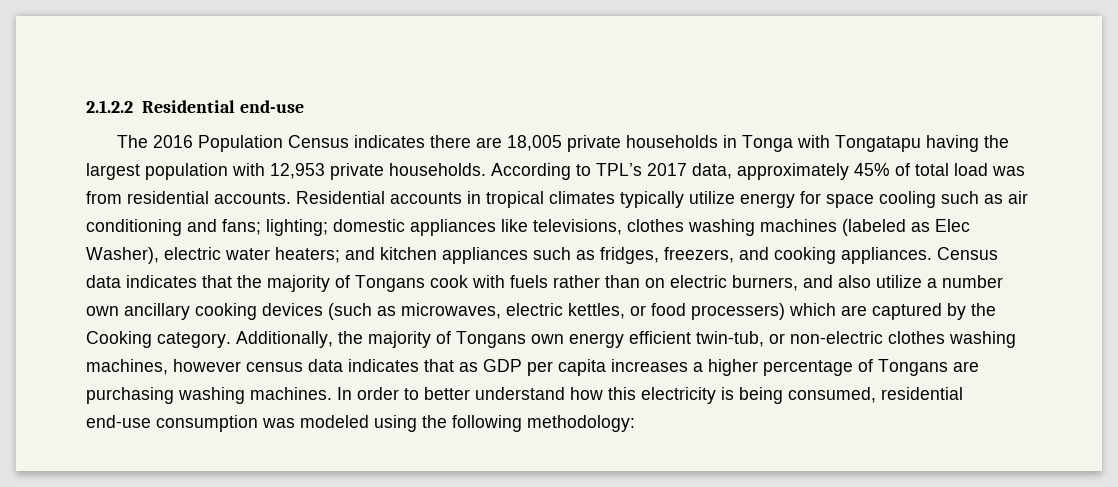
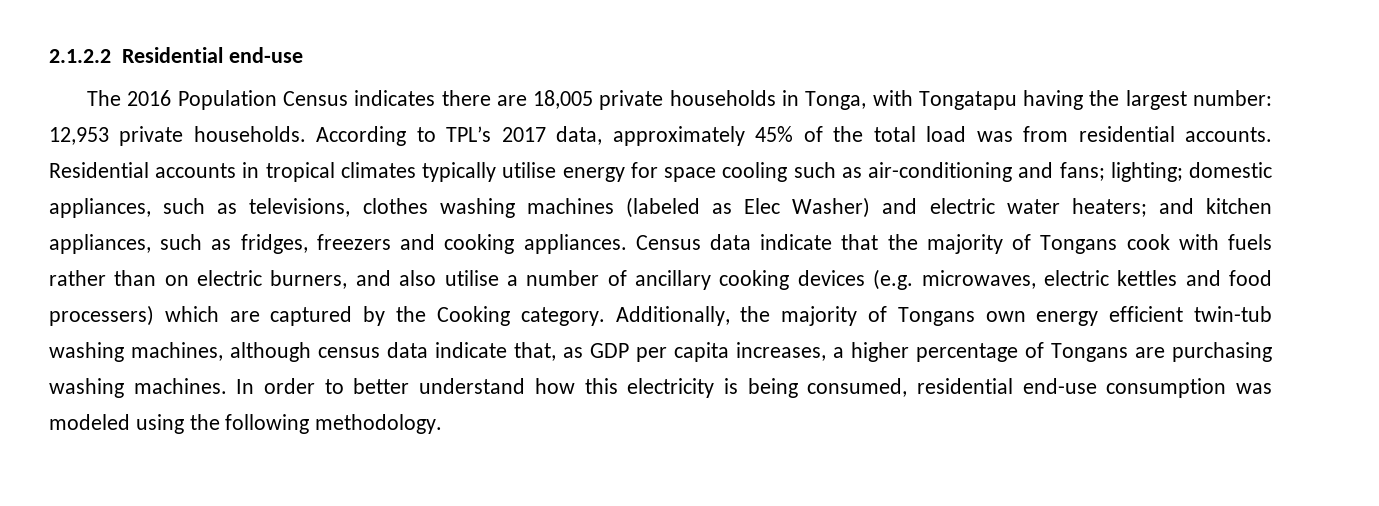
- The 2016 Population Census indicates there are 18,005 private households in Tonga with Tongatapu having the largest population with 12,953 private households.
+ The 2016 Population Census indicates there are 18,005 private households in Tonga, with Tongatapu having the largest number: 12,953 private households.
- According to TPL’s 2017 data, approximately 45% of total load was from residential accounts.
+ According to TPL’s 2017 data, approximately 45% of the total load was from residential accounts.
- Residential accounts in tropical climates typically utilize energy for space cooling such as air conditioning and fans; lighting; domestic appliances like televisions, clothes washing machines (labeled as Elec Washer), electric water heaters; and kitchen appliances such as fridges, freezers, and cooking appliances.
+ Residential accounts in tropical climates typically utilise energy for space cooling such as air-conditioning and fans; lighting; domestic appliances, such as televisions, clothes washing machines (labeled as Elec Washer) and electric water heaters; and kitchen appliances, such as fridges, freezers and cooking appliances.
- Census data indicates that the majority of Tongans cook with fuels rather than on electric burners, and also utilize a number own ancillary cooking devices (such as microwaves, electric kettles, or food processers) which are captured by the Cooking category.
+ Census data indicate that the majority of Tongans cook with fuels rather than on electric burners, and also utilise a number of ancillary cooking devices (e.g. microwaves, electric kettles and food processers) which are captured by the Cooking category.
- Additionally, the majority of Tongans own energy efficient twin-tub, or non-electric clothes washing machines, however census data indicates that as GDP per capita increases a higher percentage of Tongans are purchasing washing machines.
+ Additionally, the majority of Tongans own energy efficient twin-tub washing machines, although census data indicate that, as GDP per capita increases, a higher percentage of Tongans are purchasing washing machines.
- In order to better understand how this electricity is being consumed, residential end-use consumption was modeled using the following methodology:
+ In order to better understand how this electricity is being consumed, residential end-use consumption was modeled using the following methodology.

